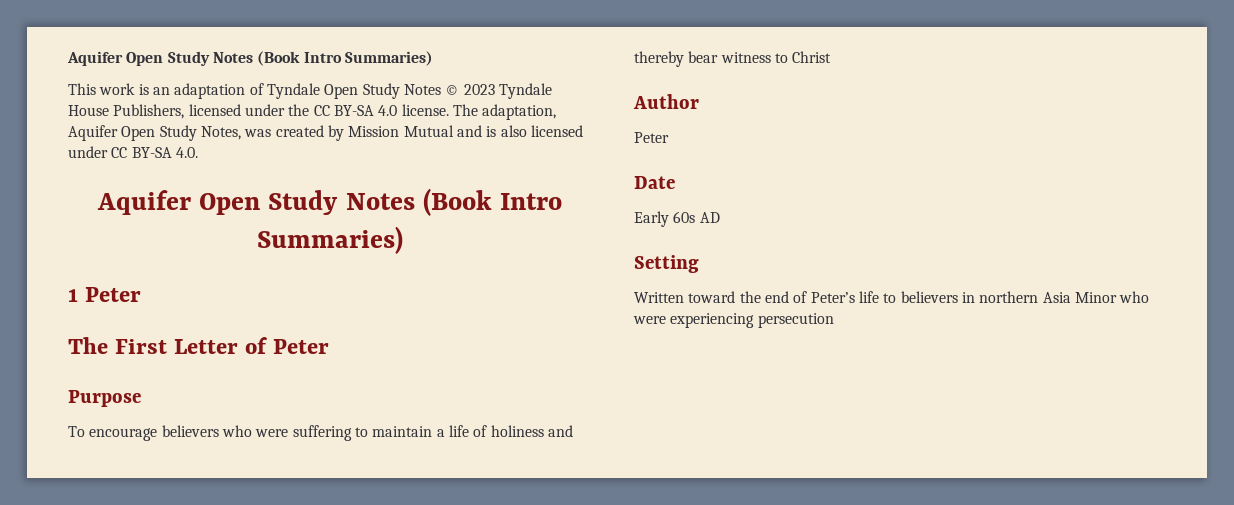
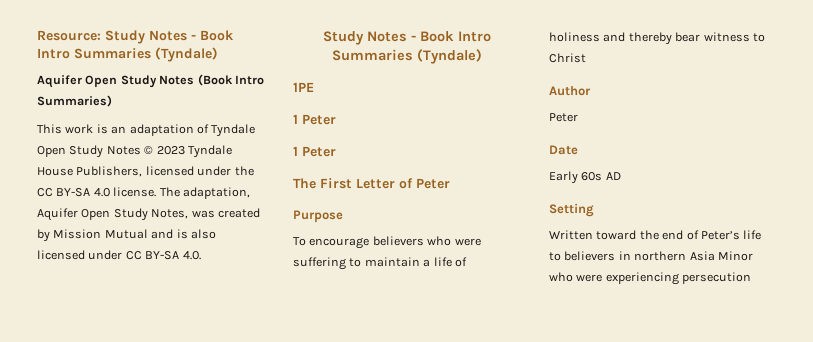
+ Resource: Study Notes - Book Intro Summaries (Tyndale)
  The adaptation, Aquifer Open Study Notes, was created by Mission Mutual and is also licensed under CC BY-SA 4.0.
- Aquifer Open Study Notes (Book Intro Summaries)
+ Study Notes - Book Intro Summaries (Tyndale)
+ 1PE
+ 1 Peter

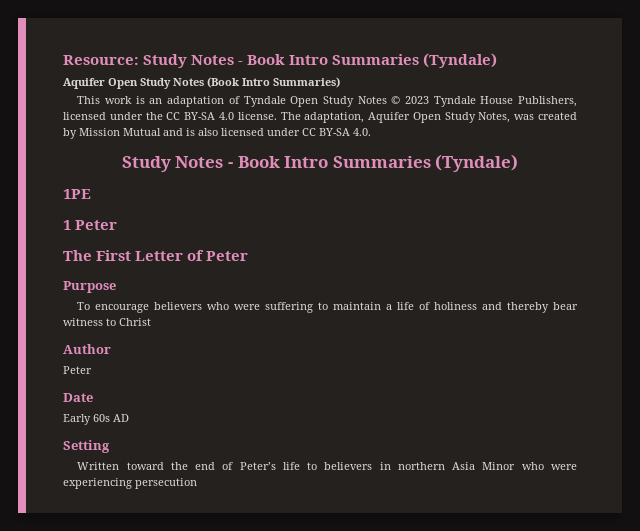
  1PE
- 1 Peter

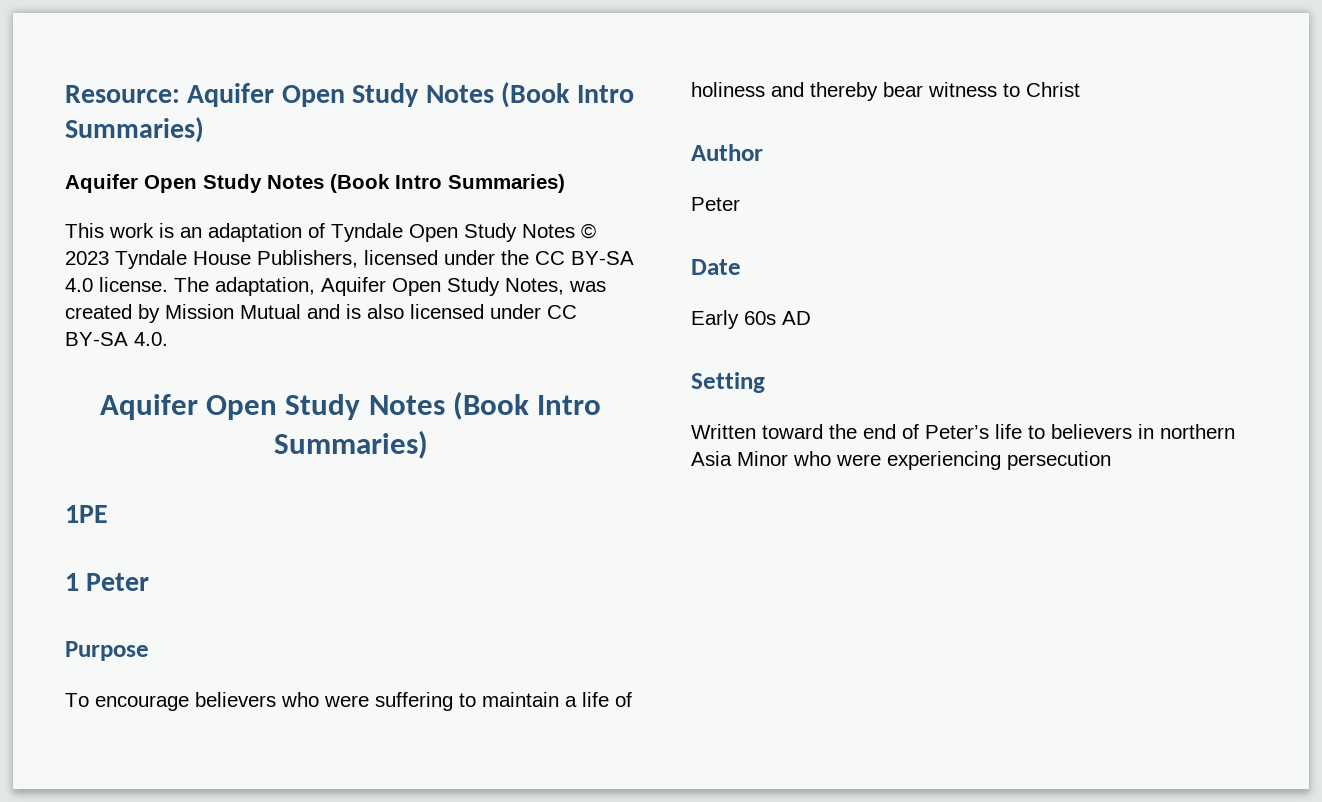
- Resource: Study Notes - Book Intro Summaries (Tyndale)
+ Resource: Aquifer Open Study Notes (Book Intro Summaries)
  The adaptation, Aquifer Open Study Notes, was created by Mission Mutual and is also licensed under CC BY-SA 4.0.
- Study Notes - Book Intro Summaries (Tyndale)
+ Aquifer Open Study Notes (Book Intro Summaries)
  1PE
  1 Peter
- The First Letter of Peter

